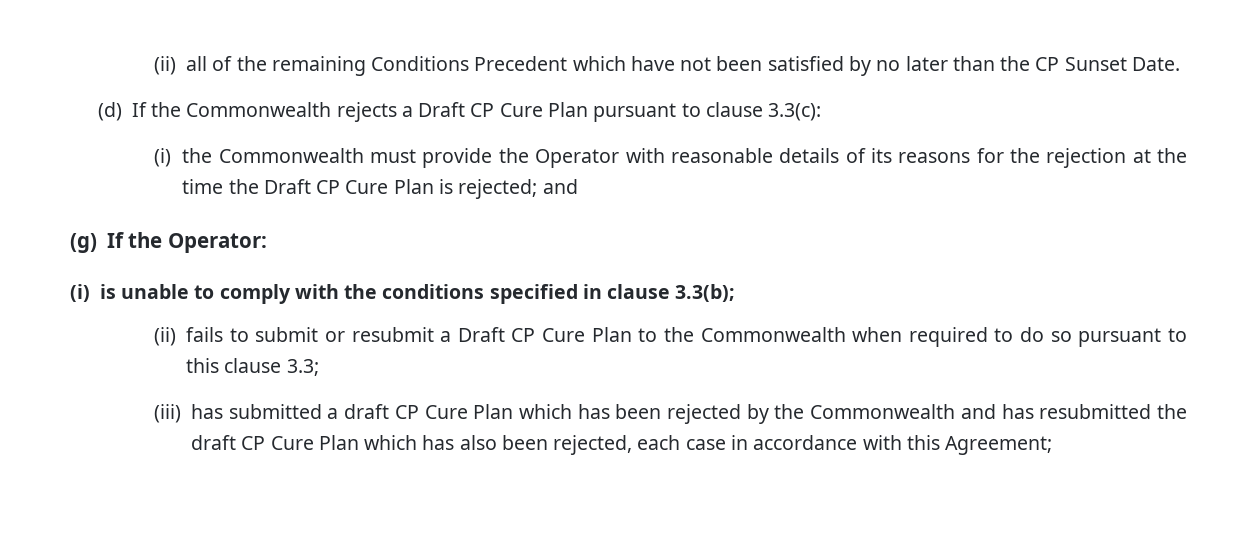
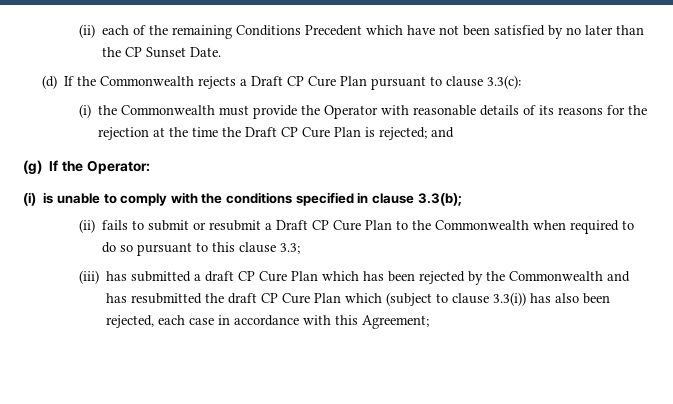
- (ii) all of the remaining Conditions Precedent which have not been satisfied by no later than the CP Sunset Date.
+ (ii) each of the remaining Conditions Precedent which have not been satisfied by no later than the CP Sunset Date.
- (iii) has submitted a draft CP Cure Plan which has been rejected by the Commonwealth and has resubmitted the draft CP Cure Plan which has also been rejected, each case in accordance with this Agreement;
+ (iii) has submitted a draft CP Cure Plan which has been rejected by the Commonwealth and has resubmitted the draft CP Cure Plan which (subject to clause 3.3(i)) has also been rejected, each case in accordance with this Agreement;

